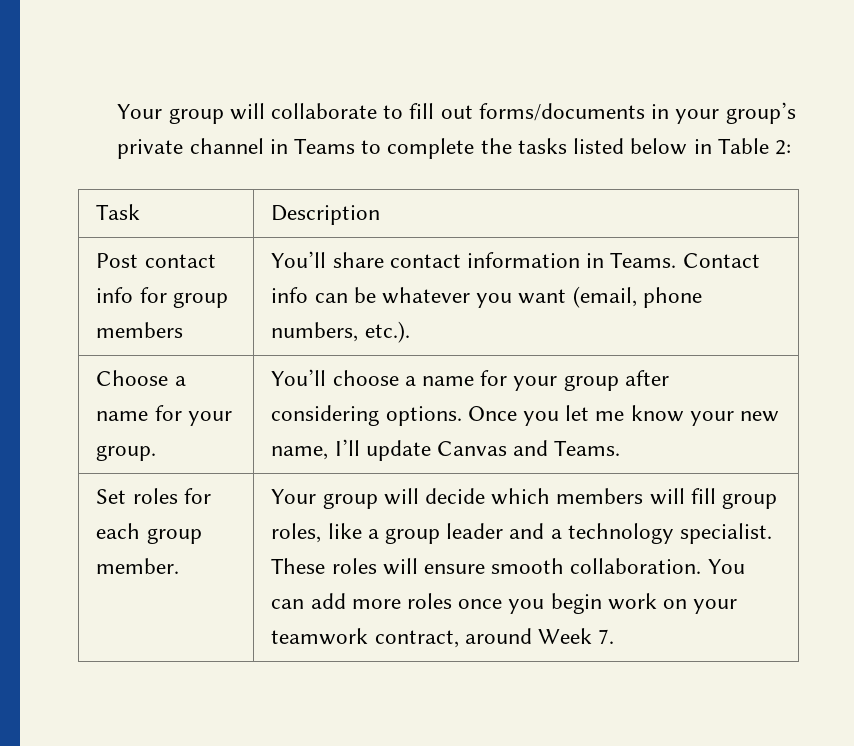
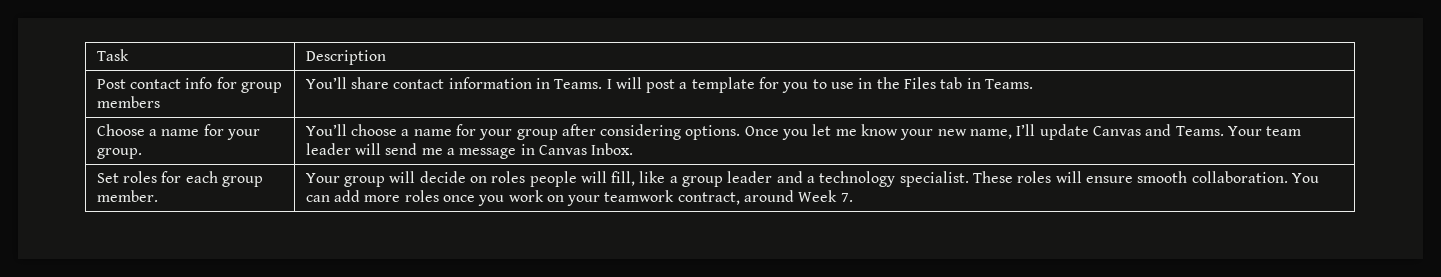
- Your group will collaborate to fill out forms/documents in your group’s private channel in Teams to complete the tasks listed below in Table 2:
- Post contact info for group members | You’ll share contact information in Teams. Contact info can be whatever you want (email, phone numbers, etc.).
+ Post contact info for group members | You’ll share contact information in Teams. I will post a template for you to use in the Files tab in Teams.
- Choose a name for your group. | You’ll choose a name for your group after considering options. Once you let me know your new name, I’ll update Canvas and Teams.
+ Choose a name for your group. | You’ll choose a name for your group after considering options. Once you let me know your new name, I’ll update Canvas and Teams. Your team leader will send me a message in Canvas Inbox.
- Your group will decide which members will fill group roles, like a group leader and a technology specialist.
+ Your group will decide on roles people will fill, like a group leader and a technology specialist.
- You can add more roles once you begin work on your teamwork contract, around Week 7.
+ You can add more roles once you work on your teamwork contract, around Week 7.

